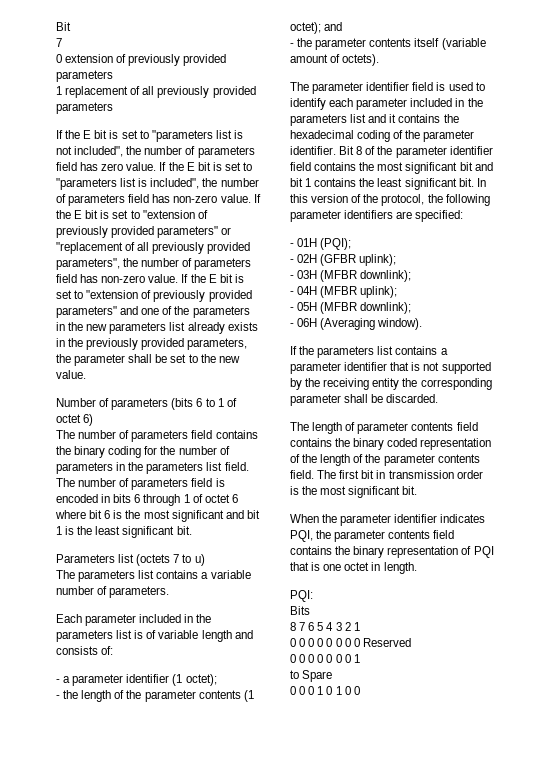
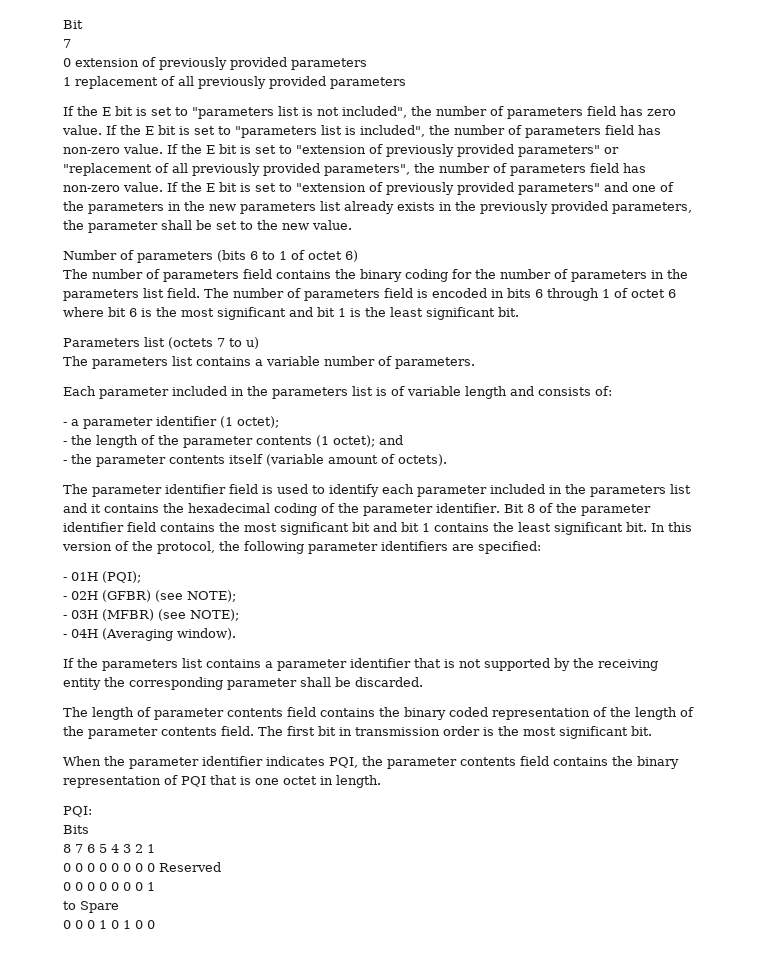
- - 02H (GFBR uplink);
+ - 02H (GFBR) (see NOTE);
- - 03H (MFBR downlink);
+ - 03H (MFBR) (see NOTE);
- - 04H (MFBR uplink);
- - 05H (MFBR downlink);
- - 06H (Averaging window).
+ - 04H (Averaging window).

